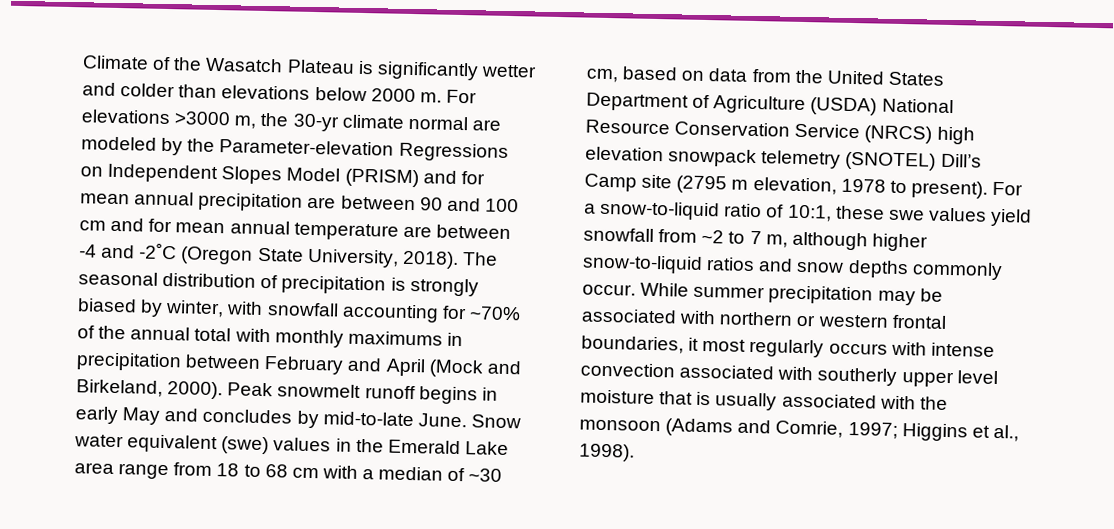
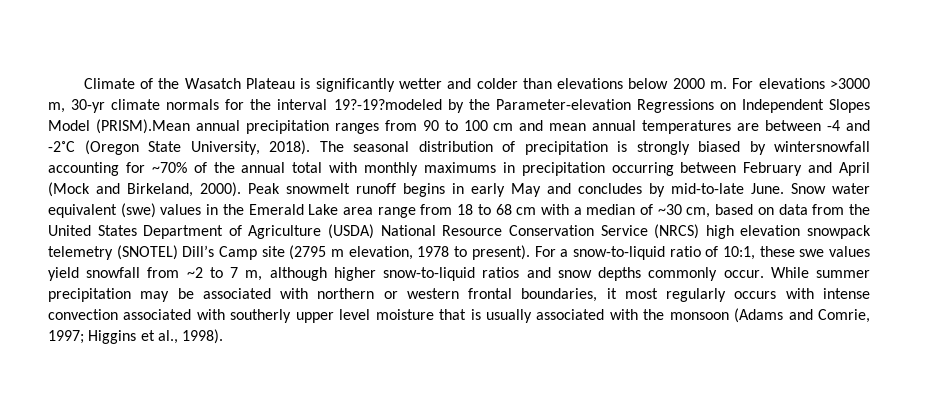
- For elevations >3000 m, the 30-yr climate normal are modeled by the Parameter-elevation Regressions on Independent Slopes Model (PRISM) and for mean annual precipitation are between 90 and 100 cm and for mean annual temperature are between -4 and -2˚C (Oregon State University, 2018).
+ For elevations >3000 m, 30-yr climate normals for the interval 19?-19?modeled by the Parameter-elevation Regressions on Independent Slopes Model (PRISM).Mean annual precipitation ranges from 90 to 100 cm and mean annual temperatures are between -4 and -2˚C (Oregon State University, 2018).
- The seasonal distribution of precipitation is strongly biased by winter, with snowfall accounting for ~70% of the annual total with monthly maximums in precipitation between February and April (Mock and Birkeland, 2000).
+ The seasonal distribution of precipitation is strongly biased by wintersnowfall accounting for ~70% of the annual total with monthly maximums in precipitation occurring between February and April (Mock and Birkeland, 2000).

